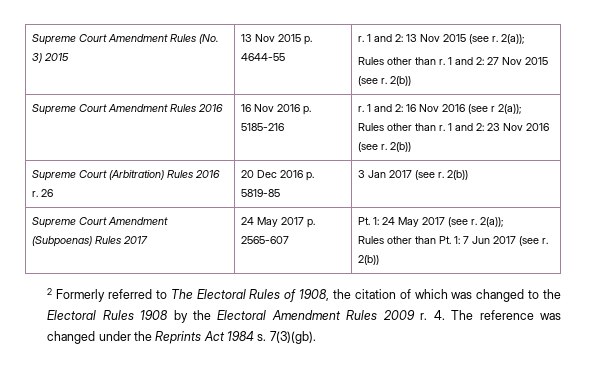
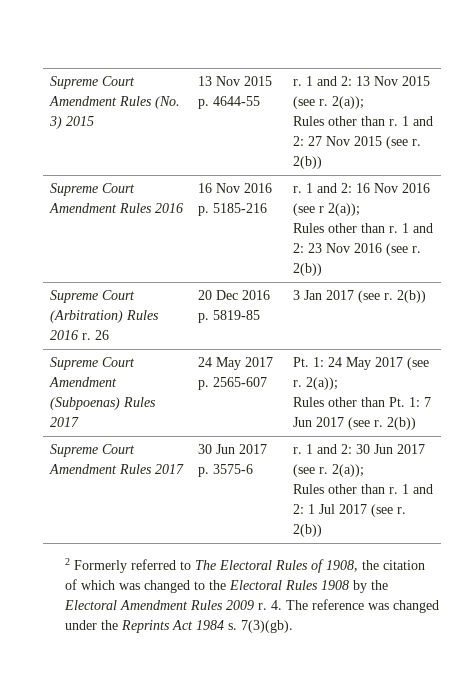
+ Supreme Court Amendment Rules 2017 | 30 Jun 2017 p. 3575-6 | r. 1 and 2: 30 Jun 2017 (see r. 2(a));
+ Rules other than r. 1 and 2: 1 Jul 2017 (see r. 2(b))

